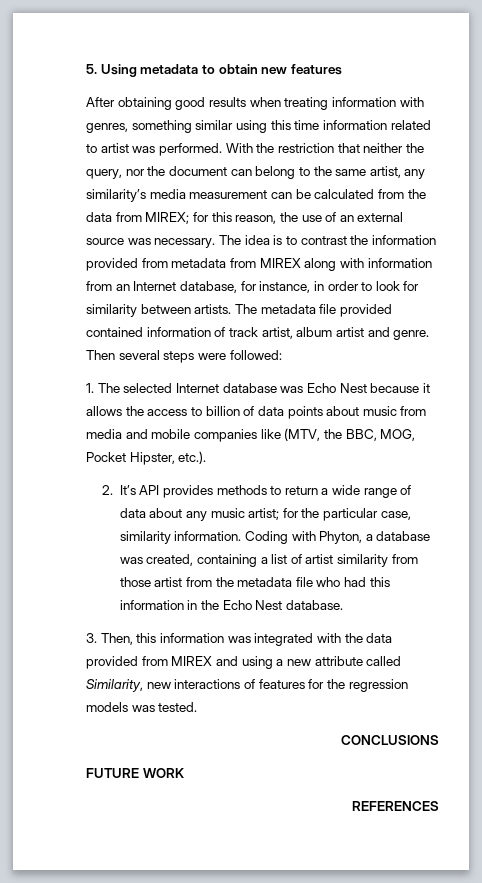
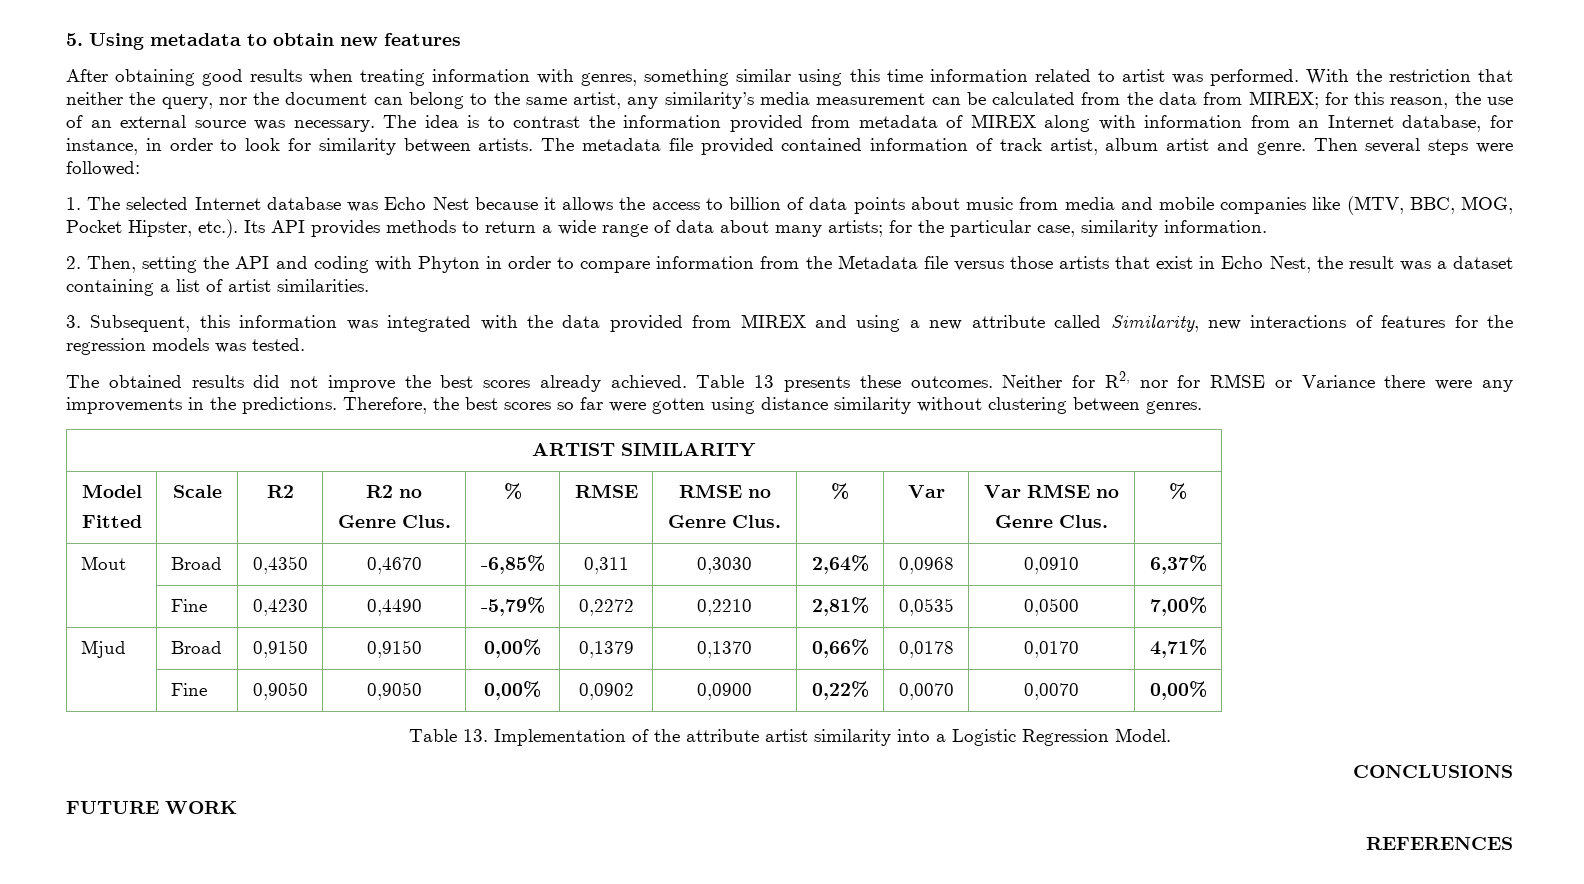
- The idea is to contrast the information provided from metadata from MIREX along with information from an Internet database, for instance, in order to look for similarity between artists.
+ The idea is to contrast the information provided from metadata of MIREX along with information from an Internet database, for instance, in order to look for similarity between artists.
- 1. The selected Internet database was Echo Nest because it allows the access to billion of data points about music from media and mobile companies like (MTV, the BBC, MOG, Pocket Hipster, etc.).
- 2. It’s API provides methods to return a wide range of data about any music artist; for the particular case, similarity information. Coding with Phyton, a database was created, containing a list of artist similarity from those artist from the metadata file who had this information in the Echo Nest database.
+ 1. The selected Internet database was Echo Nest because it allows the access to billion of data points about music from media and mobile companies like (MTV, BBC, MOG, Pocket Hipster, etc.). Its API provides methods to return a wide range of data about many artists; for the particular case, similarity information.
+ 2. Then, setting the API and coding with Phyton in order to compare information from the Metadata file versus those artists that exist in Echo Nest, the result was a dataset containing a list of artist similarities.
- 3. Then, this information was integrated with the data provided from MIREX and using a new attribute called Similarity, new interactions of features for the regression models was tested.
+ 3. Subsequent, this information was integrated with the data provided from MIREX and using a new attribute called Similarity, new interactions of features for the regression models was tested.
+ The obtained results did not improve the best scores already achieved. Table 13 presents these outcomes. Neither for R2, nor for RMSE or Variance there were any improvements in the predictions. Therefore, the best scores so far were gotten using distance similarity without clustering between genres.
+ ARTIST SIMILARITY
+ Model
+ Fitted | Scale | R2 | R2 no
+ Genre Clus. | % | RMSE | RMSE no
+ Genre Clus. | % | Var | Var RMSE no
+ Genre Clus. | %
+ Mout | Broad | 0,4350 | 0,4670 | -6,85% | 0,311 | 0,3030 | 2,64% | 0,0968 | 0,0910 | 6,37%
+ | Fine | 0,4230 | 0,4490 | -5,79% | 0,2272 | 0,2210 | 2,81% | 0,0535 | 0,0500 | 7,00%
+ Mjud | Broad | 0,9150 | 0,9150 | 0,00% | 0,1379 | 0,1370 | 0,66% | 0,0178 | 0,0170 | 4,71%
+ | Fine | 0,9050 | 0,9050 | 0,00% | 0,0902 | 0,0900 | 0,22% | 0,0070 | 0,0070 | 0,00%
+ Table 13. Implementation of the attribute artist similarity into a Logistic Regression Model.

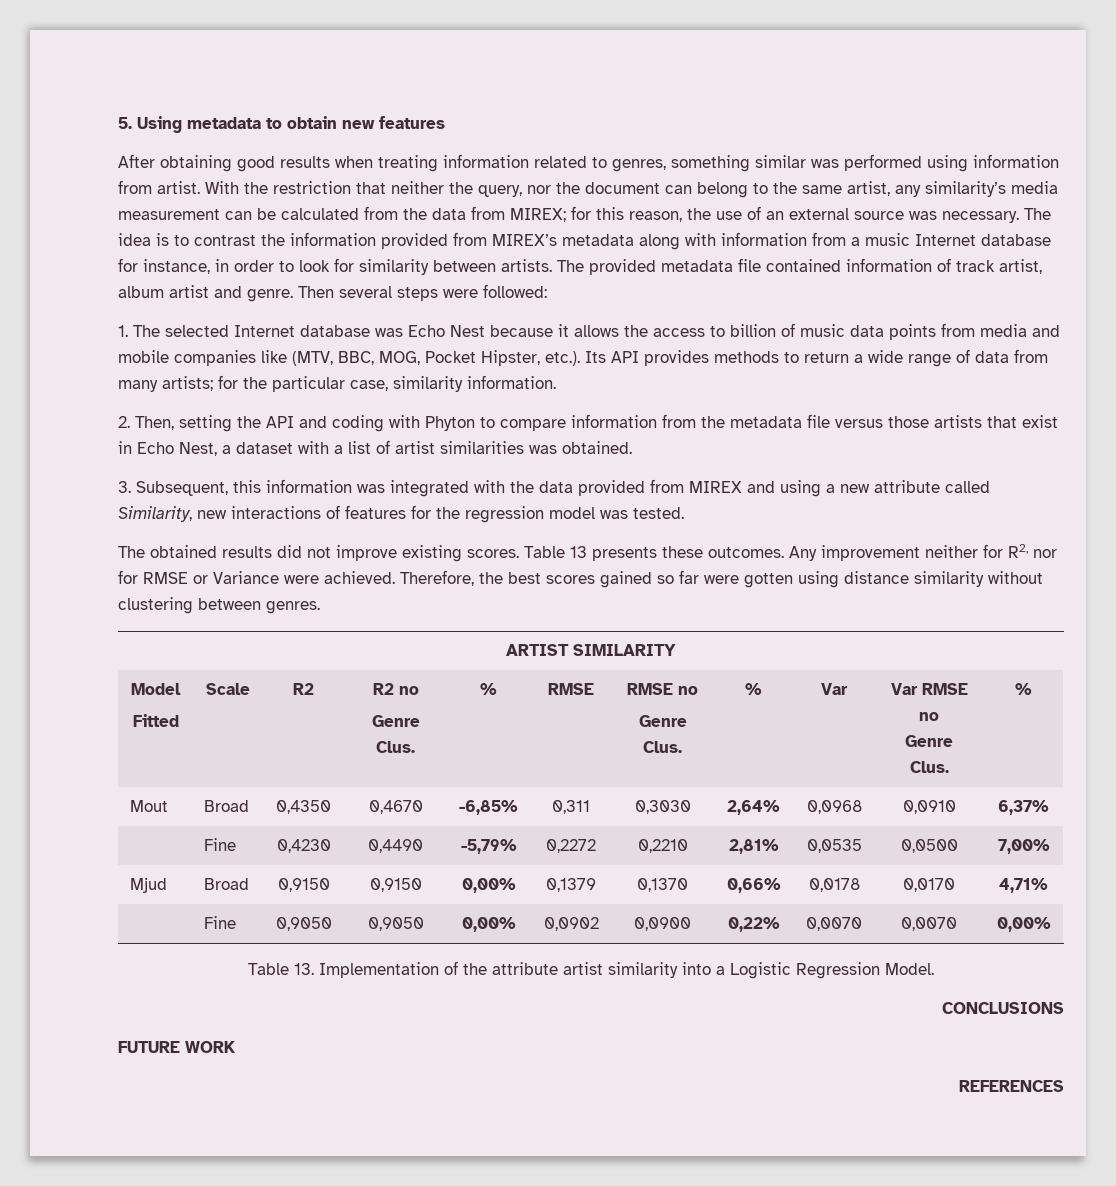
- After obtaining good results when treating information with genres, something similar using this time information related to artist was performed.
+ After obtaining good results when treating information related to genres, something similar was performed using information from artist.
- The idea is to contrast the information provided from metadata of MIREX along with information from an Internet database, for instance, in order to look for similarity between artists.
+ The idea is to contrast the information provided from MIREX’s metadata along with information from a music Internet database for instance, in order to look for similarity between artists.
- The metadata file provided contained information of track artist, album artist and genre.
+ The provided metadata file contained information of track artist, album artist and genre.
- 1. The selected Internet database was Echo Nest because it allows the access to billion of data points about music from media and mobile companies like (MTV, BBC, MOG, Pocket Hipster, etc.). Its API provides methods to return a wide range of data about many artists; for the particular case, similarity information.
+ 1. The selected Internet database was Echo Nest because it allows the access to billion of music data points from media and mobile companies like (MTV, BBC, MOG, Pocket Hipster, etc.). Its API provides methods to return a wide range of data from many artists; for the particular case, similarity information.
- 2. Then, setting the API and coding with Phyton in order to compare information from the Metadata file versus those artists that exist in Echo Nest, the result was a dataset containing a list of artist similarities.
+ 2. Then, setting the API and coding with Phyton to compare information from the metadata file versus those artists that exist in Echo Nest, a dataset with a list of artist similarities was obtained.
- 3. Subsequent, this information was integrated with the data provided from MIREX and using a new attribute called Similarity, new interactions of features for the regression models was tested.
+ 3. Subsequent, this information was integrated with the data provided from MIREX and using a new attribute called Similarity, new interactions of features for the regression model was tested.
- The obtained results did not improve the best scores already achieved.
+ The obtained results did not improve existing scores.
- Neither for R2, nor for RMSE or Variance there were any improvements in the predictions.
+ Any improvement neither for R2, nor for RMSE or Variance were achieved.
- Therefore, the best scores so far were gotten using distance similarity without clustering between genres.
+ Therefore, the best scores gained so far were gotten using distance similarity without clustering between genres.

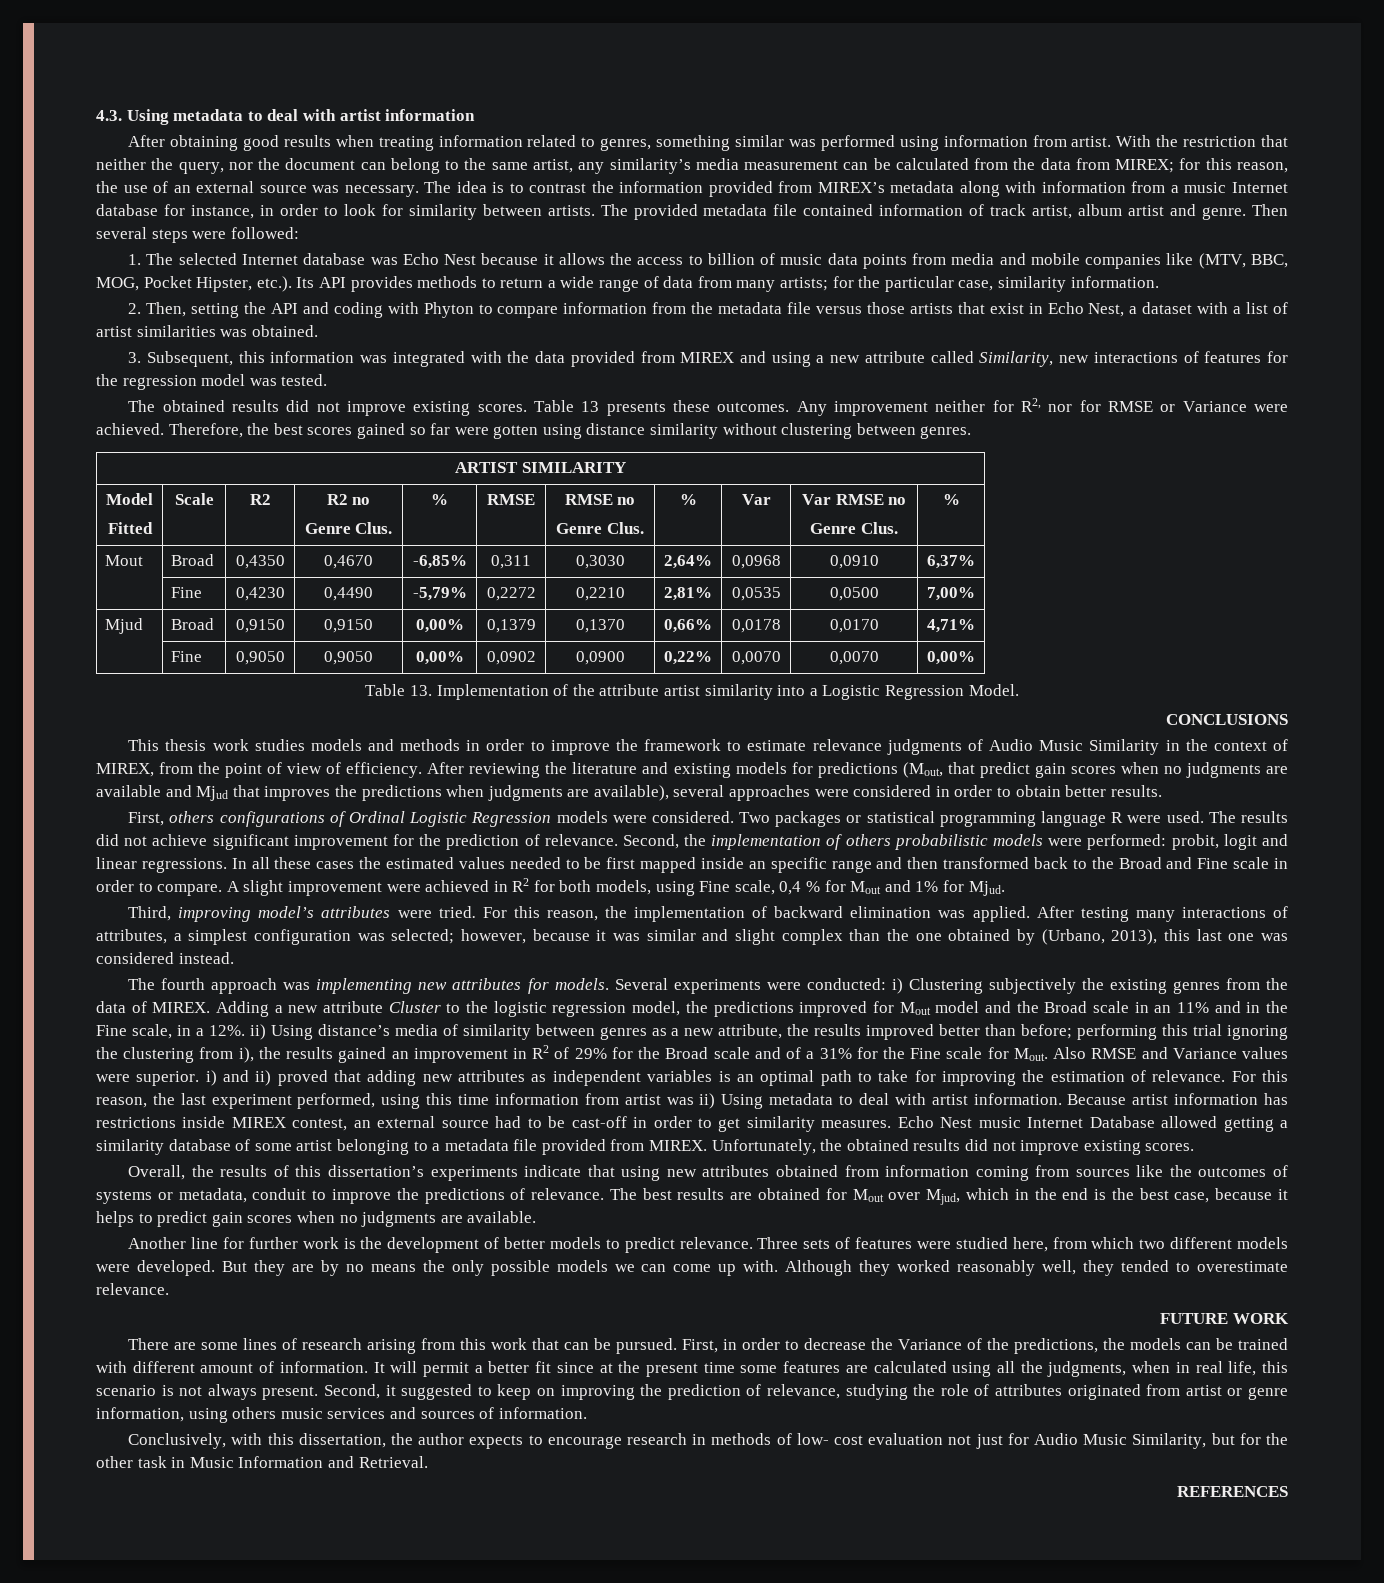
- 5. Using metadata to obtain new features
+ 4.3. Using metadata to deal with artist information
+ This thesis work studies models and methods in order to improve the framework to estimate relevance judgments of Audio Music Similarity in the context of MIREX, from the point of view of efficiency. After reviewing the literature and existing models for predictions (Mout, that predict gain scores when no judgments are available and Mjud that improves the predictions when judgments are available), several approaches were considered in order to obtain better results.
+ First, others configurations of Ordinal Logistic Regression models were considered. Two packages or statistical programming language R were used. The results did not achieve significant improvement for the prediction of relevance. Second, the implementation of others probabilistic models were performed: probit, logit and linear regressions. In all these cases the estimated values needed to be first mapped inside an specific range and then transformed back to the Broad and Fine scale in order to compare. A slight improvement were achieved in R2 for both models, using Fine scale, 0,4 % for Mout and 1% for Mjud.
+ Third, improving model’s attributes were tried. For this reason, the implementation of backward elimination was applied. After testing many interactions of attributes, a simplest configuration was selected; however, because it was similar and slight complex than the one obtained by (Urbano, 2013), this last one was considered instead.
+ The fourth approach was implementing new attributes for models. Several experiments were conducted: i) Clustering subjectively the existing genres from the data of MIREX. Adding a new attribute Cluster to the logistic regression model, the predictions improved for Mout model and the Broad scale in an 11% and in the Fine scale, in a 12%. ii) Using distance’s media of similarity between genres as a new attribute, the results improved better than before; performing this trial ignoring the clustering from i), the results gained an improvement in R2 of 29% for the Broad scale and of a 31% for the Fine scale for Mout. Also RMSE and Variance values were superior. i) and ii) proved that adding new attributes as independent variables is an optimal path to take for improving the estimation of relevance. For this reason, the last experiment performed, using this time information from artist was ii) Using metadata to deal with artist information. Because artist information has restrictions inside MIREX contest, an external source had to be cast-off in order to get similarity measures. Echo Nest music Internet Database allowed getting a similarity database of some artist belonging to a metadata file provided from MIREX. Unfortunately, the obtained results did not improve existing scores.
+ Overall, the results of this dissertation’s experiments indicate that using new attributes obtained from information coming from sources like the outcomes of systems or metadata, conduit to improve the predictions of relevance. The best results are obtained for Mout over Mjud, which in the end is the best case, because it helps to predict gain scores when no judgments are available.
+ Another line for further work is the development of better models to predict relevance. Three sets of features were studied here, from which two different models were developed. But they are by no means the only possible models we can come up with. Although they worked reasonably well, they tended to overestimate relevance.
  FUTURE WORK
+ There are some lines of research arising from this work that can be pursued. First, in order to decrease the Variance of the predictions, the models can be trained with different amount of information. It will permit a better fit since at the present time some features are calculated using all the judgments, when in real life, this scenario is not always present. Second, it suggested to keep on improving the prediction of relevance, studying the role of attributes originated from artist or genre information, using others music services and sources of information.
+ Conclusively, with this dissertation, the author expects to encourage research in methods of low- cost evaluation not just for Audio Music Similarity, but for the other task in Music Information and Retrieval.

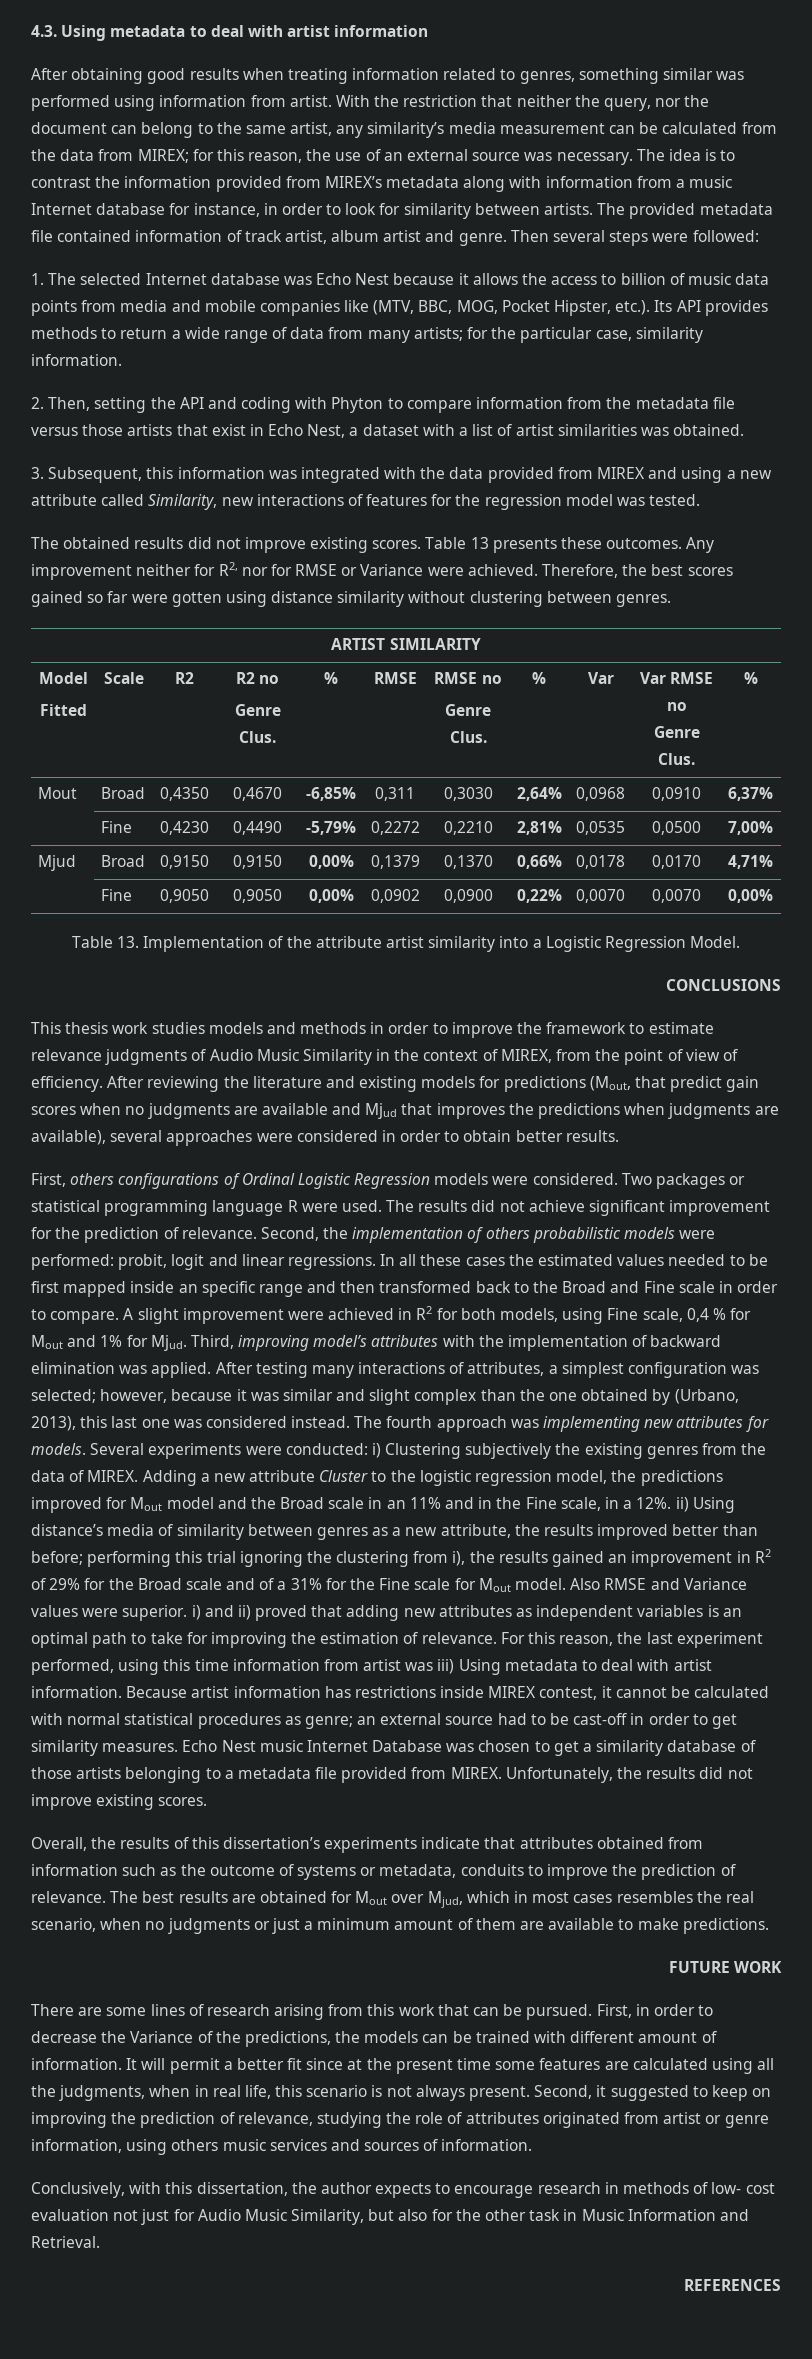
- A slight improvement were achieved in R2 for both models, using Fine scale, 0,4 % for Mout and 1% for Mjud.
- Third, improving model’s attributes were tried. For this reason, the implementation of backward elimination was applied.
+ A slight improvement were achieved in R2 for both models, using Fine scale, 0,4 % for Mout and 1% for Mjud. Third, improving model’s attributes with the implementation of backward elimination was applied.
- After testing many interactions of attributes, a simplest configuration was selected; however, because it was similar and slight complex than the one obtained by (Urbano, 2013), this last one was considered instead.
- The fourth approach was implementing new attributes for models.
+ After testing many interactions of attributes, a simplest configuration was selected; however, because it was similar and slight complex than the one obtained by (Urbano, 2013), this last one was considered instead. The fourth approach was implementing new attributes for models.
- performing this trial ignoring the clustering from i), the results gained an improvement in R2 of 29% for the Broad scale and of a 31% for the Fine scale for Mout.
+ performing this trial ignoring the clustering from i), the results gained an improvement in R2 of 29% for the Broad scale and of a 31% for the Fine scale for Mout model.
- For this reason, the last experiment performed, using this time information from artist was ii) Using metadata to deal with artist information.
+ For this reason, the last experiment performed, using this time information from artist was iii) Using metadata to deal with artist information.
- Because artist information has restrictions inside MIREX contest, an external source had to be cast-off in order to get similarity measures.
+ Because artist information has restrictions inside MIREX contest, it cannot be calculated with normal statistical procedures as genre; an external source had to be cast-off in order to get similarity measures.
- Echo Nest music Internet Database allowed getting a similarity database of some artist belonging to a metadata file provided from MIREX.
+ Echo Nest music Internet Database was chosen to get a similarity database of those artists belonging to a metadata file provided from MIREX.
- Unfortunately, the obtained results did not improve existing scores.
+ Unfortunately, the results did not improve existing scores.
- Overall, the results of this dissertation’s experiments indicate that using new attributes obtained from information coming from sources like the outcomes of systems or metadata, conduit to improve the predictions of relevance.
+ Overall, the results of this dissertation’s experiments indicate that attributes obtained from information such as the outcome of systems or metadata, conduits to improve the prediction of relevance.
- The best results are obtained for Mout over Mjud, which in the end is the best case, because it helps to predict gain scores when no judgments are available.
- Another line for further work is the development of better models to predict relevance. Three sets of features were studied here, from which two different models were developed. But they are by no means the only possible models we can come up with. Although they worked reasonably well, they tended to overestimate relevance.
+ The best results are obtained for Mout over Mjud, which in most cases resembles the real scenario, when no judgments or just a minimum amount of them are available to make predictions.
- Conclusively, with this dissertation, the author expects to encourage research in methods of low- cost evaluation not just for Audio Music Similarity, but for the other task in Music Information and Retrieval.
+ Conclusively, with this dissertation, the author expects to encourage research in methods of low- cost evaluation not just for Audio Music Similarity, but also for the other task in Music Information and Retrieval.

